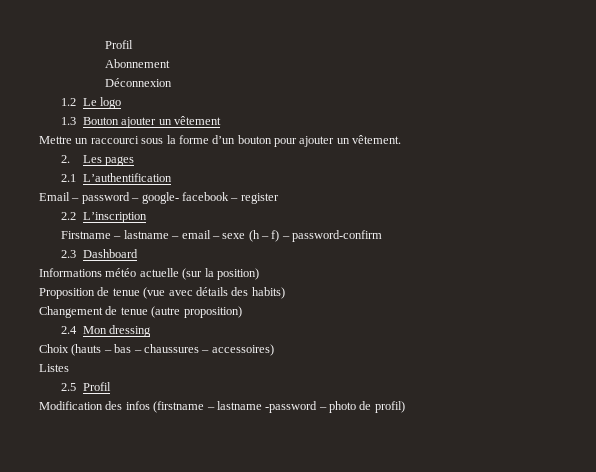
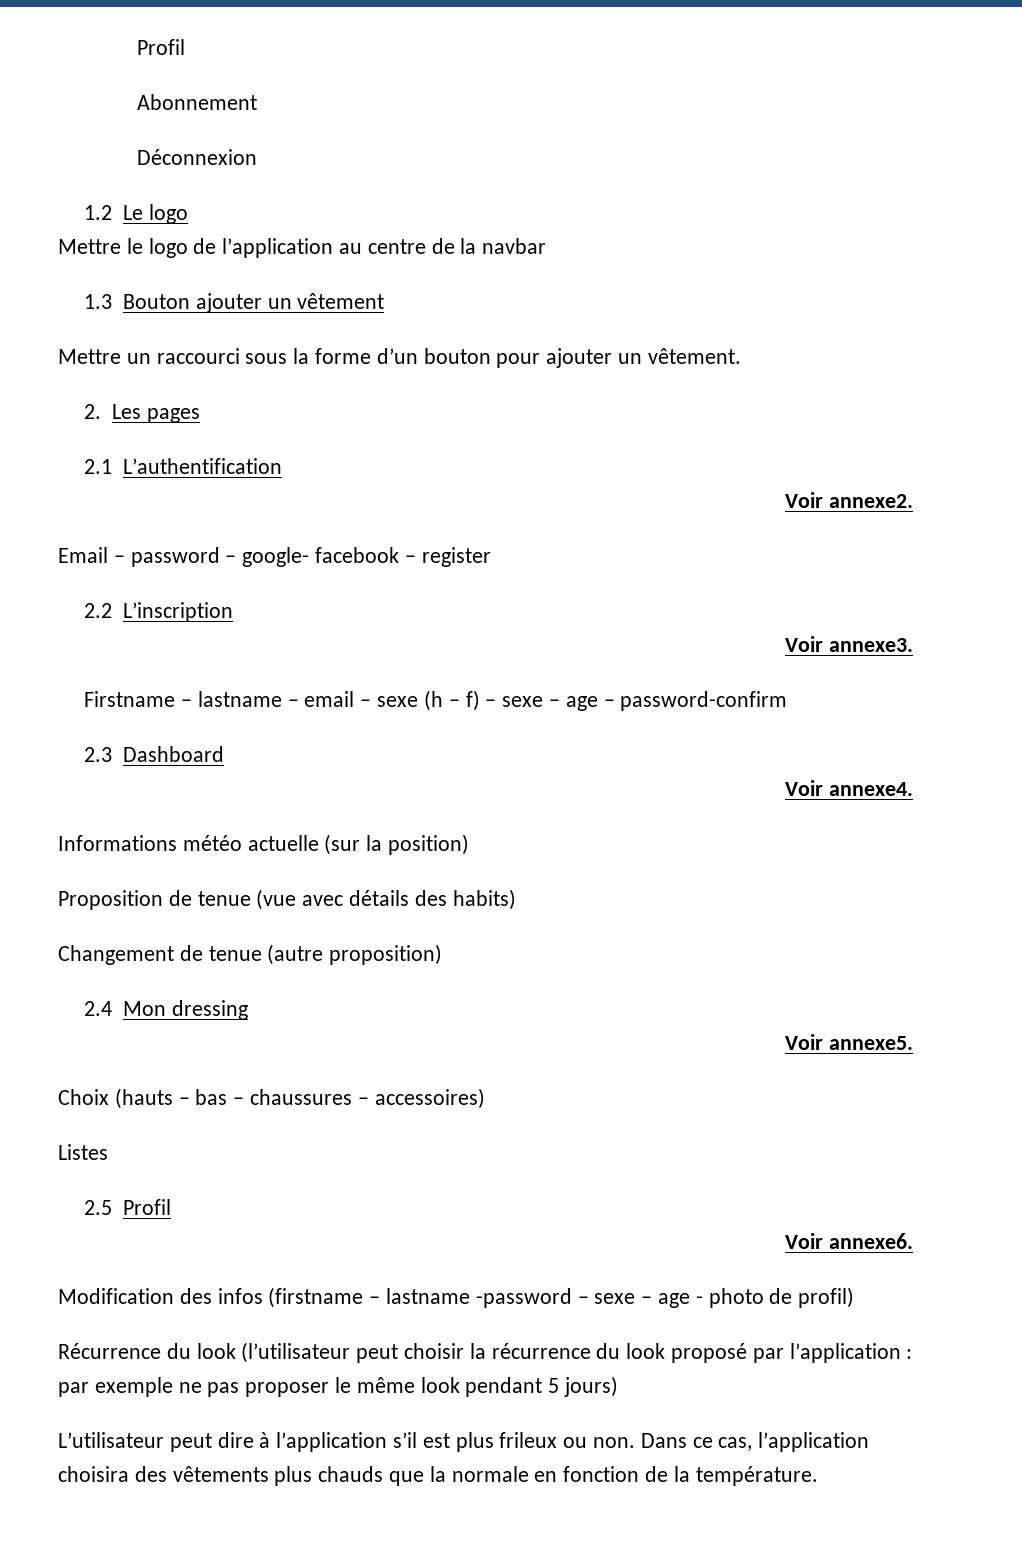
+ Mettre le logo de l’application au centre de la navbar
+ Voir annexe2.
+ Voir annexe3.
- Firstname – lastname – email – sexe (h – f) – password-confirm
+ Firstname – lastname – email – sexe (h – f) – sexe – age – password-confirm
+ Voir annexe4.
+ Voir annexe5.
+ Voir annexe6.
- Modification des infos (firstname – lastname -password – photo de profil)
+ Modification des infos (firstname – lastname -password – sexe – age - photo de profil)
+ Récurrence du look (l’utilisateur peut choisir la récurrence du look proposé par l’application : par exemple ne pas proposer le même look pendant 5 jours)
+ L’utilisateur peut dire à l’application s’il est plus frileux ou non. Dans ce cas, l’application choisira des vêtements plus chauds que la normale en fonction de la température.

